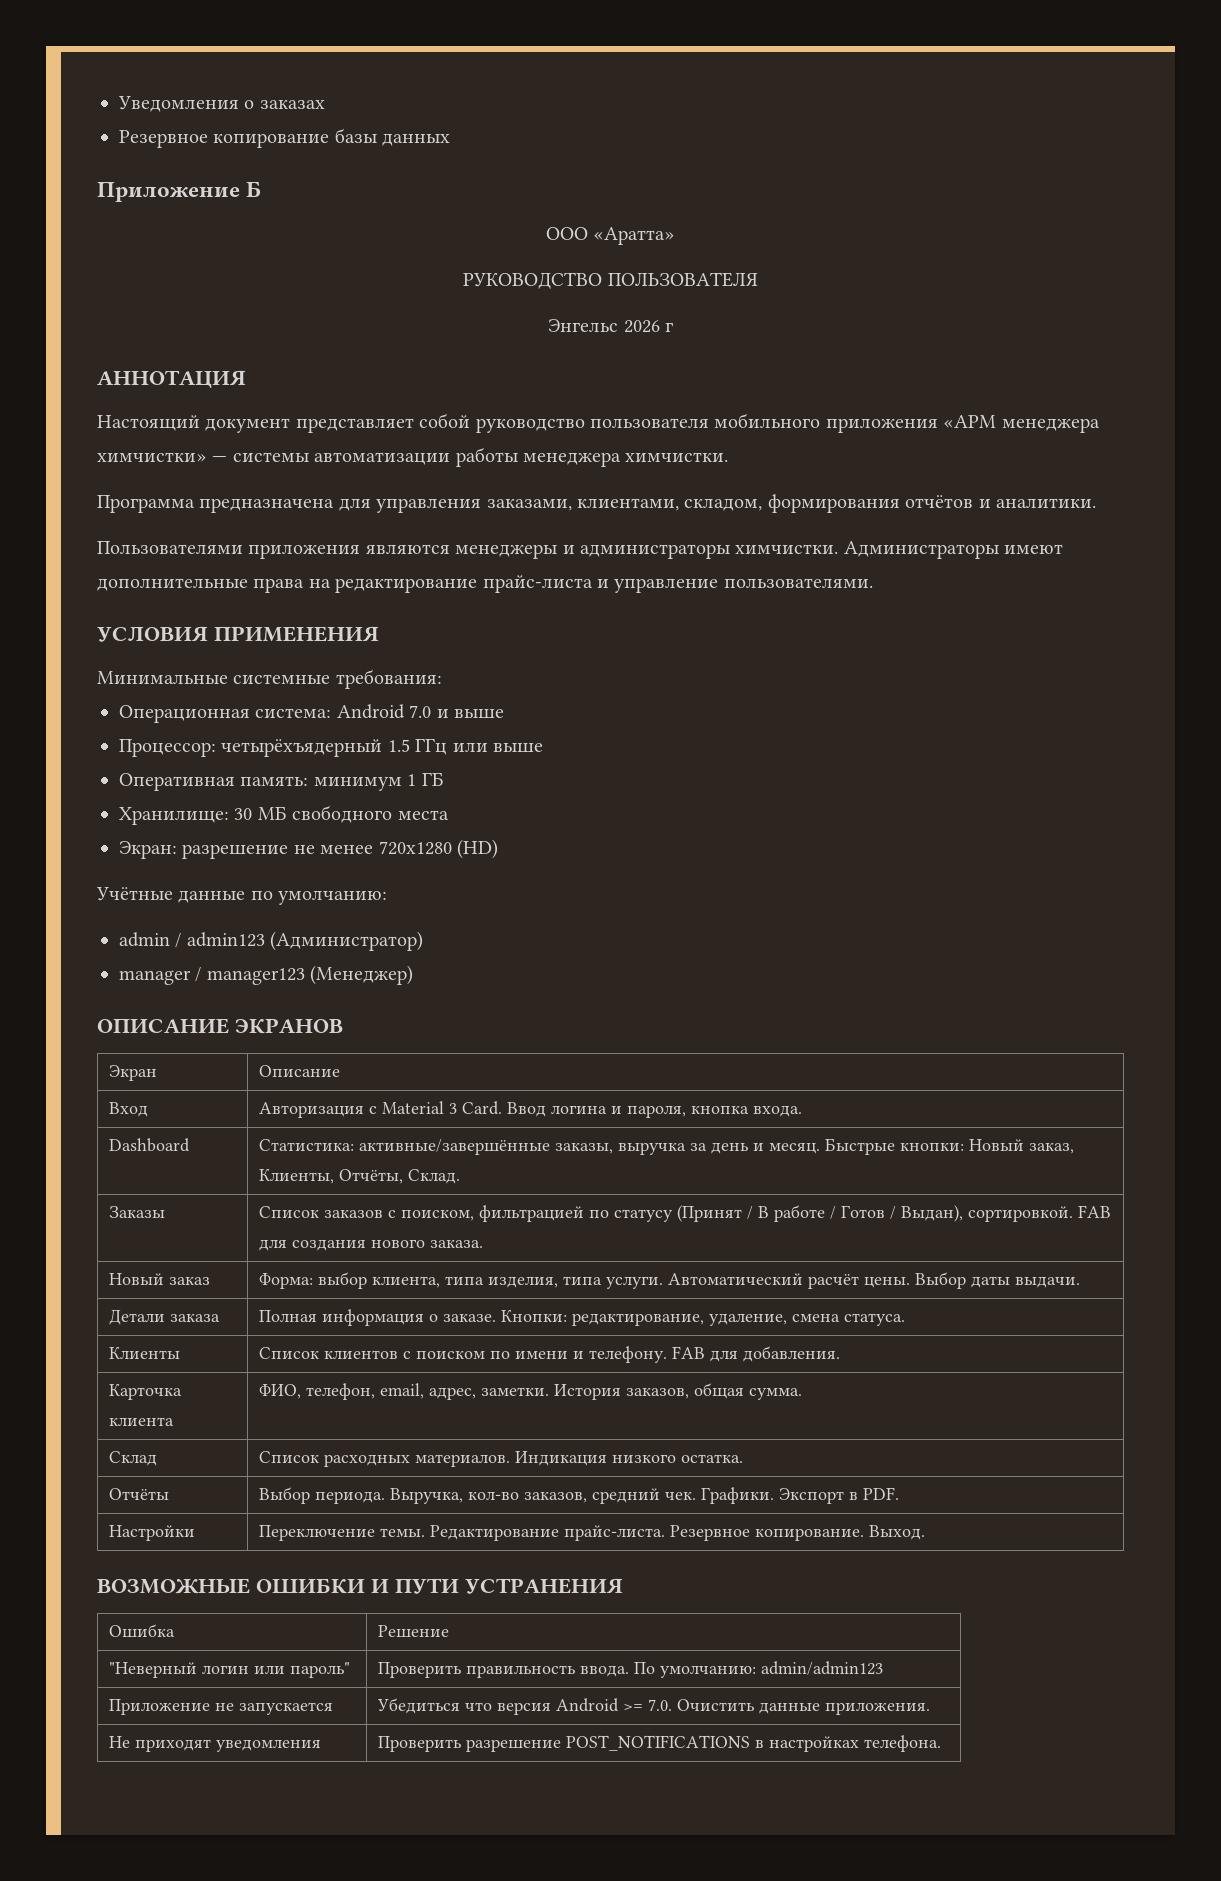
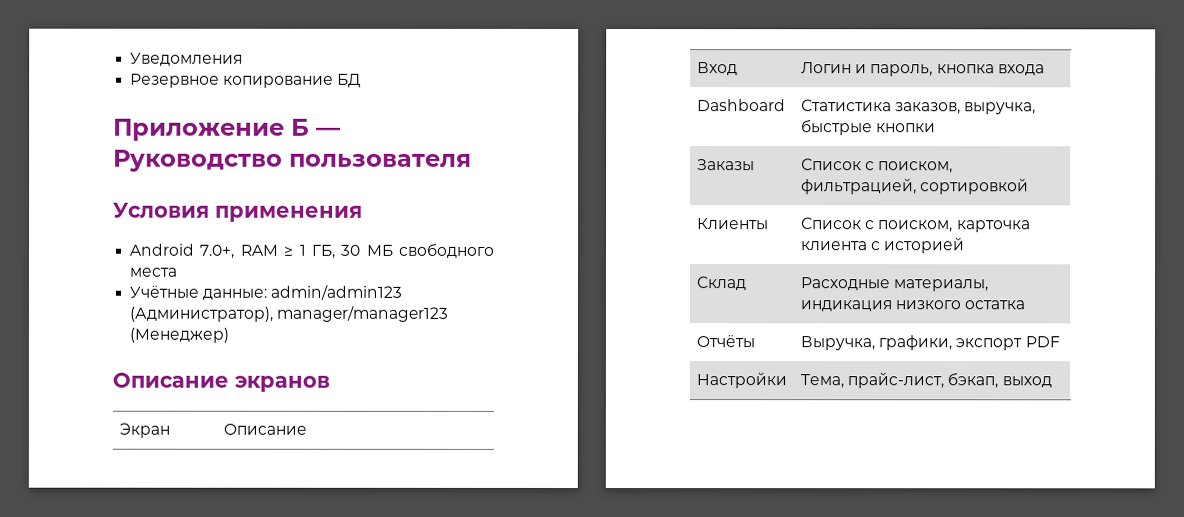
- Уведомления о заказах
+ Уведомления
- Резервное копирование базы данных
+ Резервное копирование БД
- Приложение Б
- ООО «Аратта»
- РУКОВОДСТВО ПОЛЬЗОВАТЕЛЯ
- Энгельс 2026 г
- АННОТАЦИЯ
- Настоящий документ представляет собой руководство пользователя мобильного приложения «АРМ менеджера химчистки» — системы автоматизации работы менеджера химчистки.
- Программа предназначена для управления заказами, клиентами, складом, формирования отчётов и аналитики.
- Пользователями приложения являются менеджеры и администраторы химчистки. Администраторы имеют дополнительные права на редактирование прайс-листа и управление пользователями.
- УСЛОВИЯ ПРИМЕНЕНИЯ
- Минимальные системные требования:
- Операционная система: Android 7.0 и выше
- Процессор: четырёхъядерный 1.5 ГГц или выше
- Оперативная память: минимум 1 ГБ
- Хранилище: 30 МБ свободного места
- Экран: разрешение не менее 720x1280 (HD)
- Учётные данные по умолчанию:
- admin / admin123 (Администратор)
- manager / manager123 (Менеджер)
+ Приложение Б — Руководство пользователя
+ Условия применения
+ Android 7.0+, RAM ≥ 1 ГБ, 30 МБ свободного места
+ Учётные данные: admin/admin123 (Администратор), manager/manager123 (Менеджер)
- ОПИСАНИЕ ЭКРАНОВ
+ Описание экранов
- Вход | Авторизация с Material 3 Card. Ввод логина и пароля, кнопка входа.
- Dashboard | Статистика: активные/завершённые заказы, выручка за день и месяц. Быстрые кнопки: Новый заказ, Клиенты, Отчёты, Склад.
+ Вход | Логин и пароль, кнопка входа
+ Dashboard | Статистика заказов, выручка, быстрые кнопки
- Заказы | Список заказов с поиском, фильтрацией по статусу (Принят / В работе / Готов / Выдан), сортировкой. FAB для создания нового заказа.
- Новый заказ | Форма: выбор клиента, типа изделия, типа услуги. Автоматический расчёт цены. Выбор даты выдачи.
- Детали заказа | Полная информация о заказе. Кнопки: редактирование, удаление, смена статуса.
- Клиенты | Список клиентов с поиском по имени и телефону. FAB для добавления.
- Карточка клиента | ФИО, телефон, email, адрес, заметки. История заказов, общая сумма.
- Склад | Список расходных материалов. Индикация низкого остатка.
- Отчёты | Выбор периода. Выручка, кол-во заказов, средний чек. Графики. Экспорт в PDF.
- Настройки | Переключение темы. Редактирование прайс-листа. Резервное копирование. Выход.
- ВОЗМОЖНЫЕ ОШИБКИ И ПУТИ УСТРАНЕНИЯ
- Ошибка | Решение
- "Неверный логин или пароль" | Проверить правильность ввода. По умолчанию: admin/admin123
- Приложение не запускается | Убедиться что версия Android >= 7.0. Очистить данные приложения.
- Не приходят уведомления | Проверить разрешение POST_NOTIFICATIONS в настройках телефона.
+ Заказы | Список с поиском, фильтрацией, сортировкой
+ Клиенты | Список с поиском, карточка клиента с историей
+ Склад | Расходные материалы, индикация низкого остатка
+ Отчёты | Выручка, графики, экспорт PDF
+ Настройки | Тема, прайс-лист, бэкап, выход

